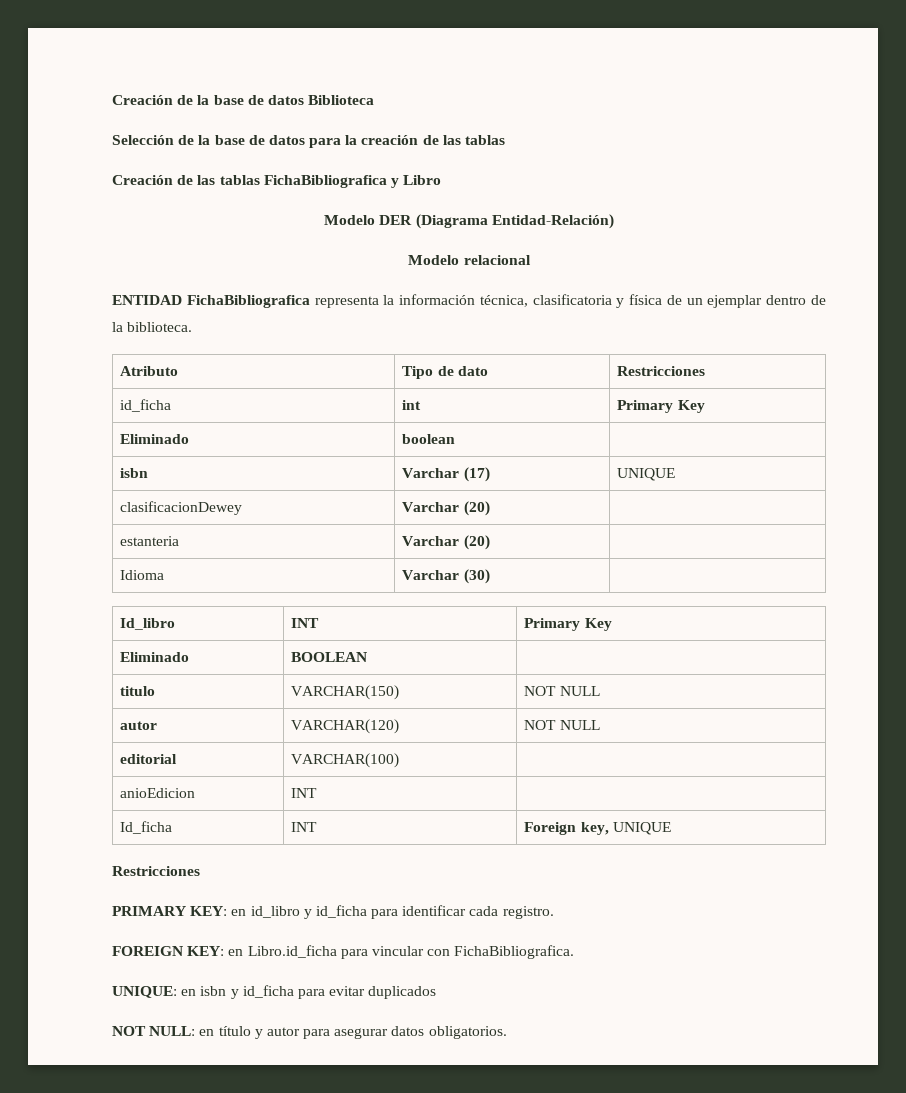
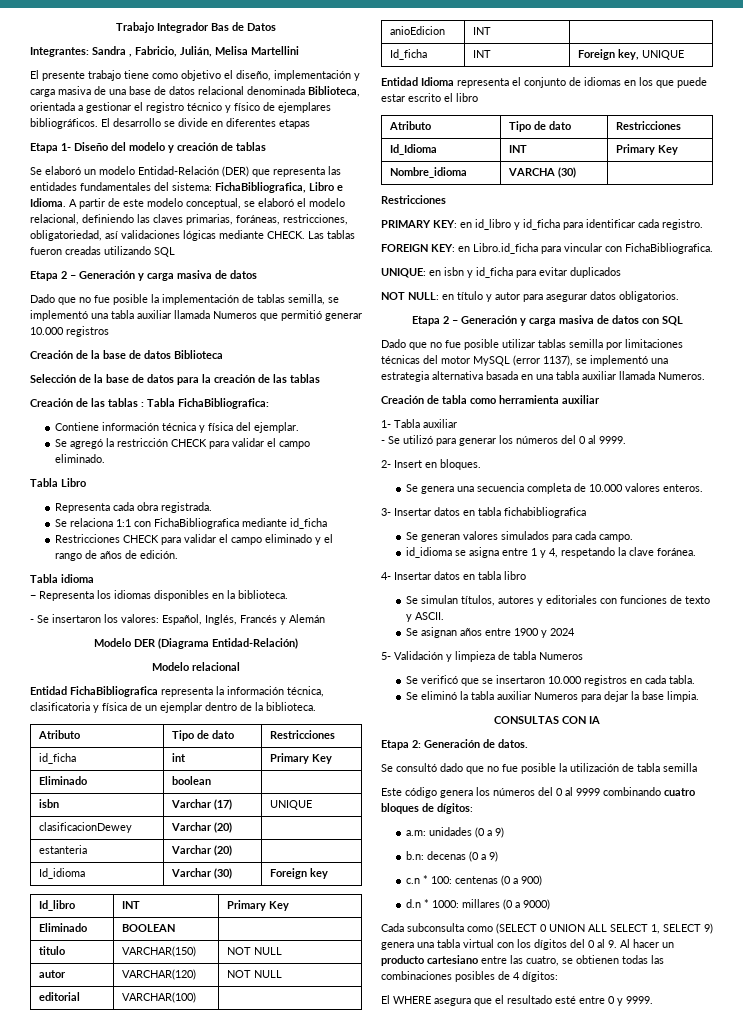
+ Trabajo Integrador Bas de Datos
+ Integrantes: Sandra , Fabricio, Julián, Melisa Martellini
+ El presente trabajo tiene como objetivo el diseño, implementación y carga masiva de una base de datos relacional denominada Biblioteca, orientada a gestionar el registro técnico y físico de ejemplares bibliográficos. El desarrollo se divide en diferentes etapas
+ Etapa 1- Diseño del modelo y creación de tablas
+ Se elaboró un modelo Entidad-Relación (DER) que representa las entidades fundamentales del sistema: FichaBibliografica, Libro e Idioma. A partir de este modelo conceptual, se elaboró el modelo relacional, definiendo las claves primarias, foráneas, restricciones, obligatoriedad, así validaciones lógicas mediante CHECK. Las tablas fueron creadas utilizando SQL
+ Etapa 2 – Generación y carga masiva de datos
+ Dado que no fue posible la implementación de tablas semilla, se implementó una tabla auxiliar llamada Numeros que permitió generar 10.000 registros
- Creación de las tablas FichaBibliografica y Libro
+ Creación de las tablas : Tabla FichaBibliografica:
+ Contiene información técnica y física del ejemplar.
+ Se agregó la restricción CHECK para validar el campo eliminado.
+ Tabla Libro
+ Representa cada obra registrada.
+ Se relaciona 1:1 con FichaBibliografica mediante id_ficha
+ Restricciones CHECK para validar el campo eliminado y el rango de años de edición.
+ Tabla idioma
+ − Representa los idiomas disponibles en la biblioteca.
+ - Se insertaron los valores: Español, Inglés, Francés y Alemán
- ENTIDAD FichaBibliografica representa la información técnica, clasificatoria y física de un ejemplar dentro de la biblioteca.
+ Entidad FichaBibliografica representa la información técnica, clasificatoria y física de un ejemplar dentro de la biblioteca.
- Idioma | Varchar (30) |
+ Id_idioma | Varchar (30) | Foreign key
+ Entidad Idioma representa el conjunto de idiomas en los que puede estar escrito el libro
+ Atributo | Tipo de dato | Restricciones
+ Id_Idioma | INT | Primary Key
+ Nombre_idioma | VARCHA (30) |
+ Etapa 2 – Generación y carga masiva de datos con SQL
+ Dado que no fue posible utilizar tablas semilla por limitaciones técnicas del motor MySQL (error 1137), se implementó una estrategia alternativa basada en una tabla auxiliar llamada Numeros.
+ Creación de tabla como herramienta auxiliar
+ 1- Tabla auxiliar
+ - Se utilizó para generar los números del 0 al 9999.
+ 2- Insert en bloques.
+ Se genera una secuencia completa de 10.000 valores enteros.
+ 3- Insertar datos en tabla fichabibliografica
+ Se generan valores simulados para cada campo.
+ id_idioma se asigna entre 1 y 4, respetando la clave foránea.
+ 4- Insertar datos en tabla libro
+ Se simulan títulos, autores y editoriales con funciones de texto y ASCII.
+ Se asignan años entre 1900 y 2024
+ 5- Validación y limpieza de tabla Numeros
+ Se verificó que se insertaron 10.000 registros en cada tabla.
+ Se eliminó la tabla auxiliar Numeros para dejar la base limpia.
+ CONSULTAS CON IA
+ Etapa 2: Generación de datos.
+ Se consultó dado que no fue posible la utilización de tabla semilla
+ Este código genera los números del 0 al 9999 combinando cuatro bloques de dígitos:
+ a.m: unidades (0 a 9)
+ b.n: decenas (0 a 9)
+ c.n * 100: centenas (0 a 900)
+ d.n * 1000: millares (0 a 9000)
+ Cada subconsulta como (SELECT 0 UNION ALL SELECT 1, SELECT 9) genera una tabla virtual con los dígitos del 0 al 9. Al hacer un producto cartesiano entre las cuatro, se obtienen todas las combinaciones posibles de 4 dígitos:
+ El WHERE asegura que el resultado esté entre 0 y 9999.

